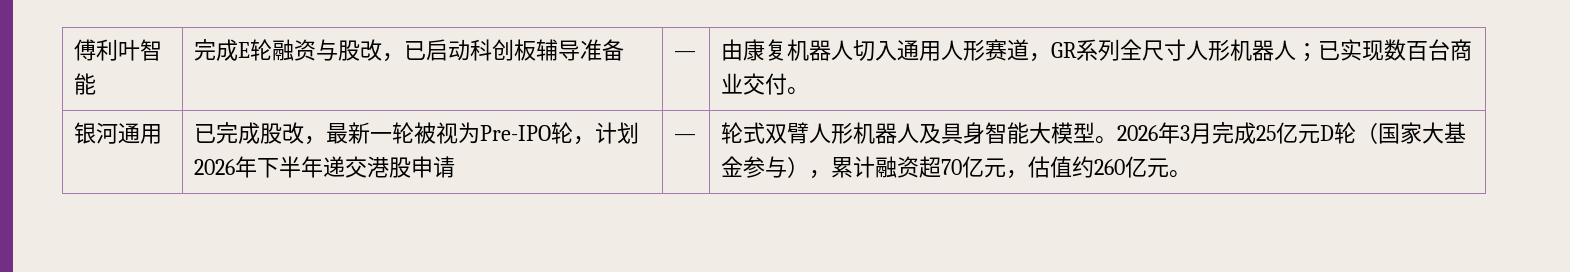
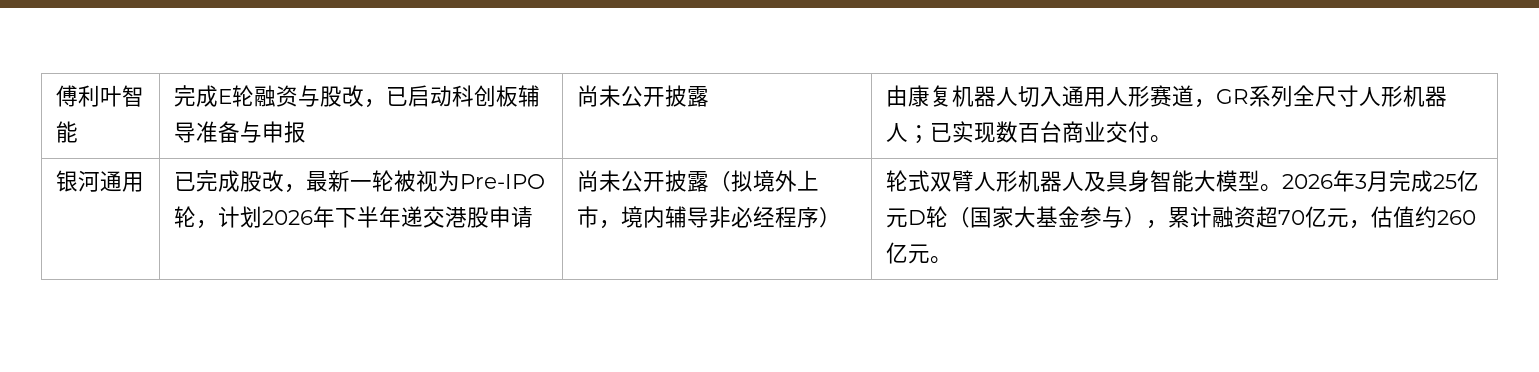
- 傅利叶智能 | 完成E轮融资与股改，已启动科创板辅导准备 | — | 由康复机器人切入通用人形赛道，GR系列全尺寸人形机器人；已实现数百台商业交付。
+ 傅利叶智能 | 完成E轮融资与股改，已启动科创板辅导准备与申报 | 尚未公开披露 | 由康复机器人切入通用人形赛道，GR系列全尺寸人形机器人；已实现数百台商业交付。
- 已完成股改，最新一轮被视为Pre-IPO轮，计划2026年下半年递交港股申请 | —
+ 已完成股改，最新一轮被视为Pre-IPO轮，计划2026年下半年递交港股申请 | 尚未公开披露（拟境外上市，境内辅导非必经程序）

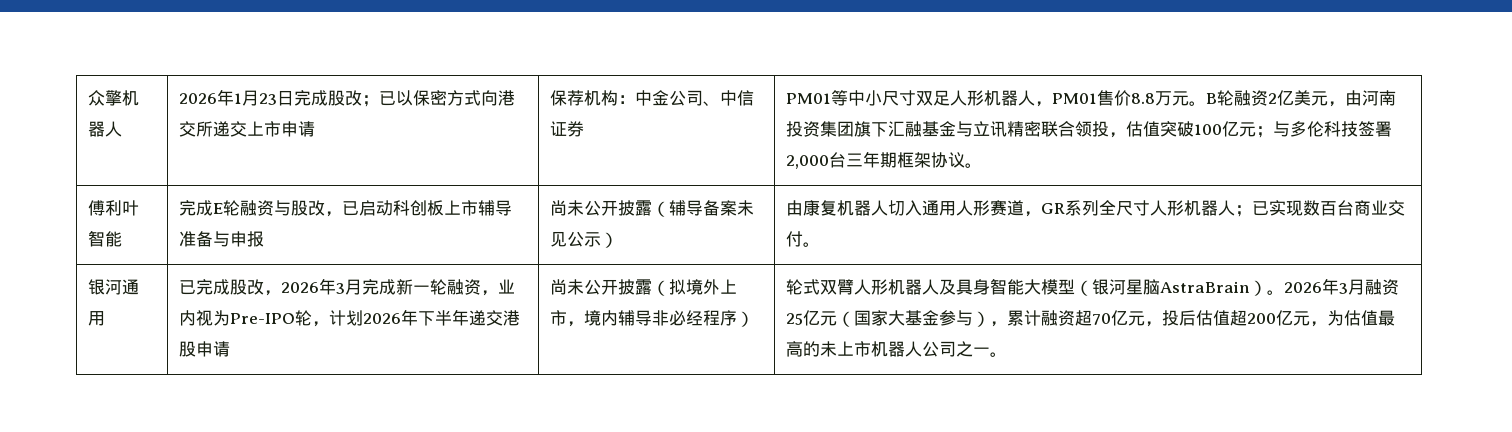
+ 众擎机器人 | 2026年1月23日完成股改；已以保密方式向港交所递交上市申请 | 保荐机构：中金公司、中信证券 | PM01等中小尺寸双足人形机器人，PM01售价8.8万元。B轮融资2亿美元，由河南投资集团旗下汇融基金与立讯精密联合领投，估值突破100亿元；与多伦科技签署2,000台三年期框架协议。
- 完成E轮融资与股改，已启动科创板辅导准备与申报 | 尚未公开披露
+ 完成E轮融资与股改，已启动科创板上市辅导准备与申报 | 尚未公开披露（辅导备案未见公示）
- 已完成股改，最新一轮被视为Pre-IPO轮，计划2026年下半年递交港股申请
+ 已完成股改，2026年3月完成新一轮融资，业内视为Pre-IPO轮，计划2026年下半年递交港股申请
- 轮式双臂人形机器人及具身智能大模型。
+ 轮式双臂人形机器人及具身智能大模型（银河星脑AstraBrain）。
- 2026年3月完成25亿元D轮（国家大基金参与），累计融资超70亿元，估值约260亿元。
+ 2026年3月融资25亿元（国家大基金参与），累计融资超70亿元，投后估值超200亿元，为估值最高的未上市机器人公司之一。

